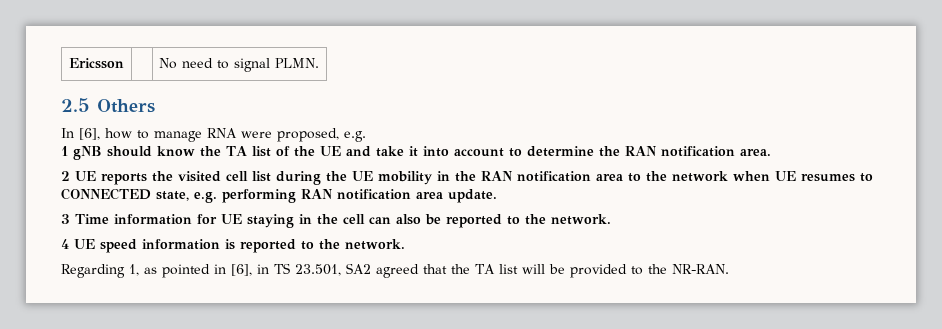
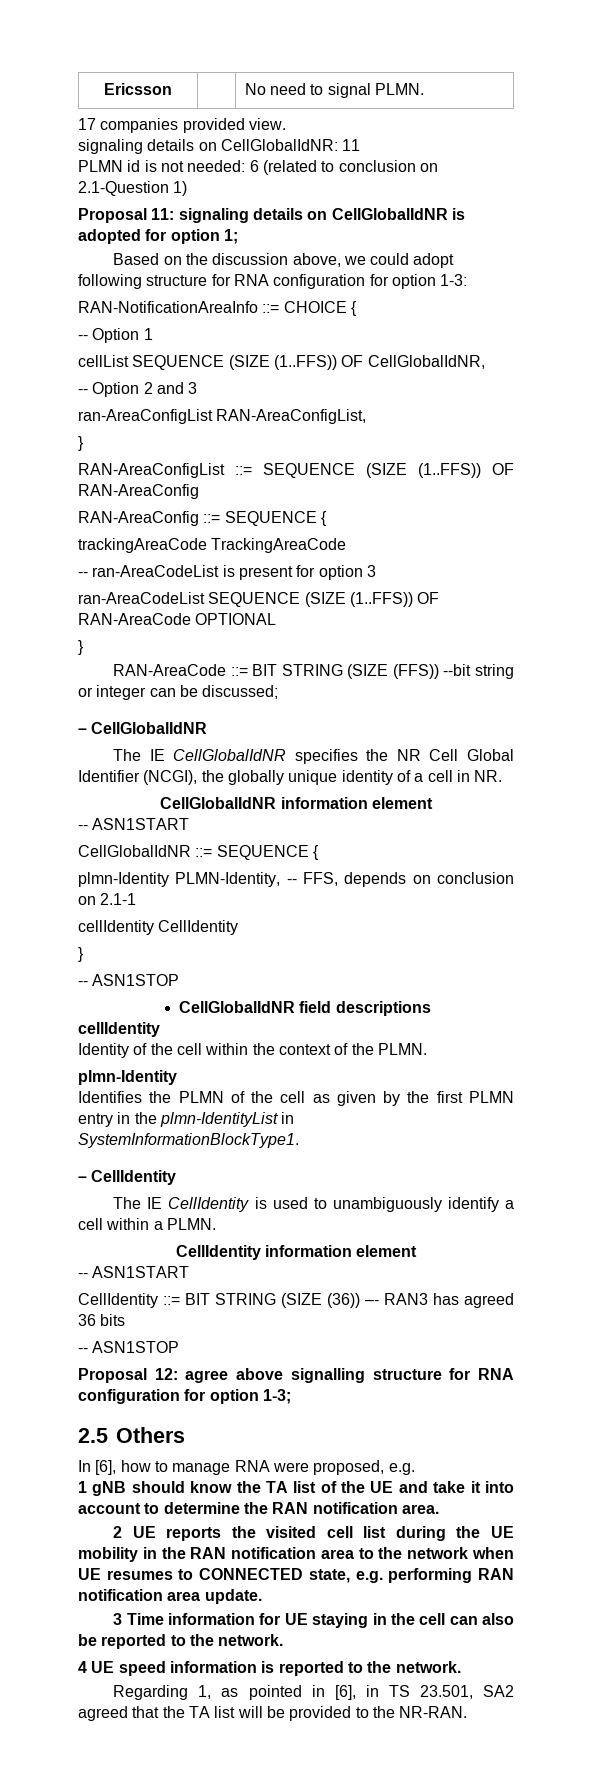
+ 17 companies provided view.
+ signaling details on CellGlobalIdNR: 11
+ PLMN id is not needed: 6 (related to conclusion on 2.1-Question 1)
+ Proposal 11: signaling details on CellGlobalIdNR is adopted for option 1;
+ Based on the discussion above, we could adopt following structure for RNA configuration for option 1-3:
+ RAN-NotificationAreaInfo ::= CHOICE {
+ -- Option 1
+ cellList SEQUENCE (SIZE (1..FFS)) OF CellGlobalIdNR,
+ -- Option 2 and 3
+ ran-AreaConfigList RAN-AreaConfigList,
+ }
+ RAN-AreaConfigList ::= SEQUENCE (SIZE (1..FFS)) OF RAN-AreaConfig
+ RAN-AreaConfig ::= SEQUENCE {
+ trackingAreaCode TrackingAreaCode
+ -- ran-AreaCodeList is present for option 3
+ ran-AreaCodeList SEQUENCE (SIZE (1..FFS)) OF RAN-AreaCode OPTIONAL
+ }
+ RAN-AreaCode ::= BIT STRING (SIZE (FFS)) --bit string or integer can be discussed;
+ – CellGlobalIdNR
+ The IE CellGlobalIdNR specifies the NR Cell Global Identifier (NCGI), the globally unique identity of a cell in NR.
+ CellGlobalIdNR information element
+ -- ASN1START
+ CellGlobalIdNR ::= SEQUENCE {
+ plmn-Identity PLMN-Identity, -- FFS, depends on conclusion on 2.1-1
+ cellIdentity CellIdentity
+ }
+ -- ASN1STOP
+ CellGlobalIdNR field descriptions
+ cellIdentity
+ Identity of the cell within the context of the PLMN.
+ plmn-Identity
+ Identifies the PLMN of the cell as given by the first PLMN entry in the plmn-IdentityList in SystemInformationBlockType1.
+ – CellIdentity
+ The IE CellIdentity is used to unambiguously identify a cell within a PLMN.
+ CellIdentity information element
+ -- ASN1START
+ CellIdentity ::= BIT STRING (SIZE (36)) –- RAN3 has agreed 36 bits
+ -- ASN1STOP
+ Proposal 12: agree above signalling structure for RNA configuration for option 1-3;

